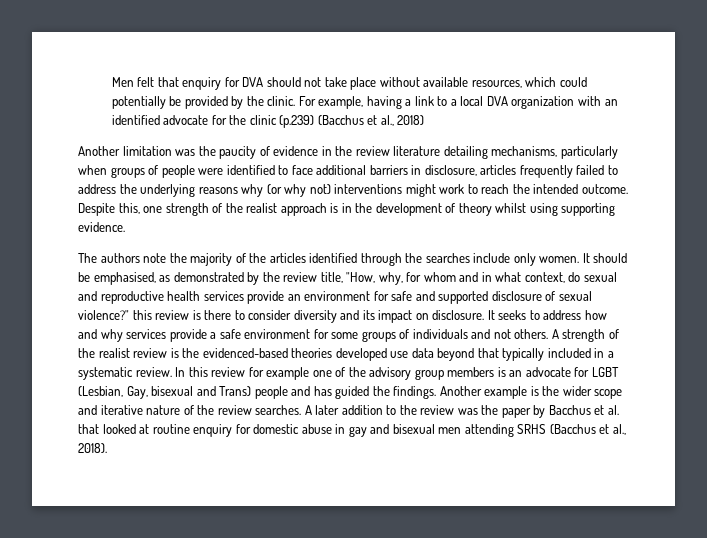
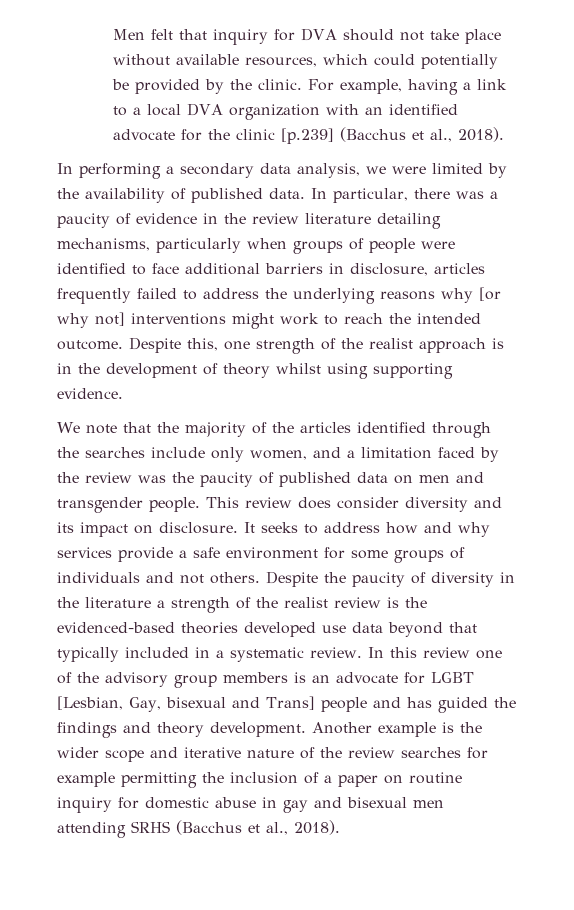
- Men felt that enquiry for DVA should not take place without available resources, which could potentially be provided by the clinic.
+ Men felt that inquiry for DVA should not take place without available resources, which could potentially be provided by the clinic.
- For example, having a link to a local DVA organization with an identified advocate for the clinic (p.239) (Bacchus et al., 2018)
- Another limitation was the paucity of evidence in the review literature detailing mechanisms, particularly when groups of people were identified to face additional barriers in disclosure, articles frequently failed to address the underlying reasons why (or why not) interventions might work to reach the intended outcome.
+ For example, having a link to a local DVA organization with an identified advocate for the clinic [p.239] (Bacchus et al., 2018).
+ In performing a secondary data analysis, we were limited by the availability of published data. In particular, there was a paucity of evidence in the review literature detailing mechanisms, particularly when groups of people were identified to face additional barriers in disclosure, articles frequently failed to address the underlying reasons why [or why not] interventions might work to reach the intended outcome.
- The authors note the majority of the articles identified through the searches include only women. It should be emphasised, as demonstrated by the review title, "How, why, for whom and in what context, do sexual and reproductive health services provide an environment for safe and supported disclosure of sexual violence?" this review is there to consider diversity and its impact on disclosure.
+ We note that the majority of the articles identified through the searches include only women, and a limitation faced by the review was the paucity of published data on men and transgender people. This review does consider diversity and its impact on disclosure.
- A strength of the realist review is the evidenced-based theories developed use data beyond that typically included in a systematic review.
+ Despite the paucity of diversity in the literature a strength of the realist review is the evidenced-based theories developed use data beyond that typically included in a systematic review.
- In this review for example one of the advisory group members is an advocate for LGBT (Lesbian, Gay, bisexual and Trans) people and has guided the findings.
+ In this review one of the advisory group members is an advocate for LGBT [Lesbian, Gay, bisexual and Trans] people and has guided the findings and theory development.
- Another example is the wider scope and iterative nature of the review searches. A later addition to the review was the paper by Bacchus et al. that looked at routine enquiry for domestic abuse in gay and bisexual men attending SRHS (Bacchus et al., 2018).
+ Another example is the wider scope and iterative nature of the review searches for example permitting the inclusion of a paper on routine inquiry for domestic abuse in gay and bisexual men attending SRHS (Bacchus et al., 2018).

